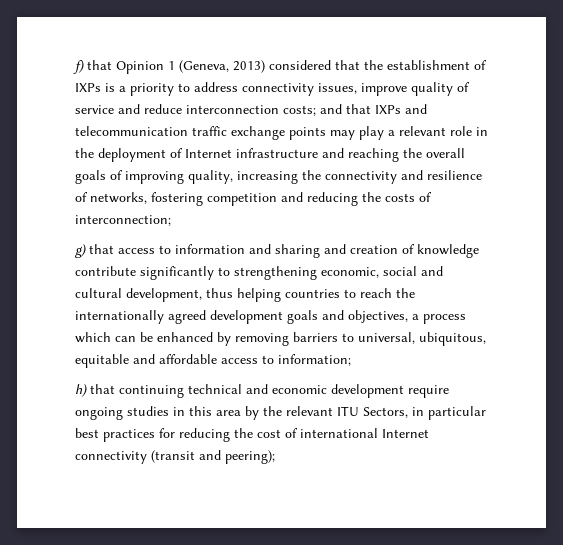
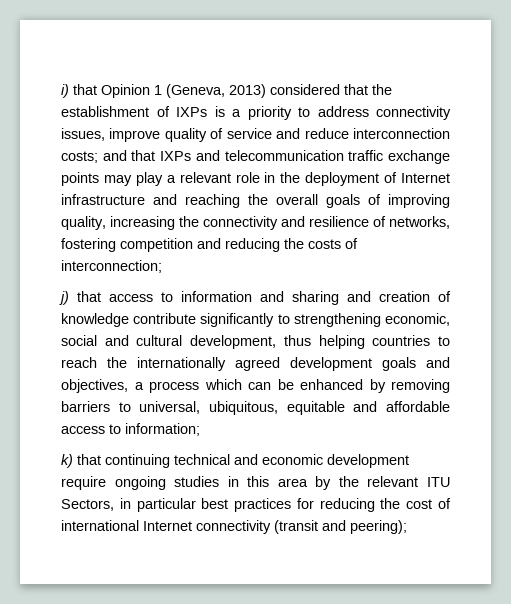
- f) that Opinion 1 (Geneva, 2013) considered that the establishment of IXPs is a priority to address connectivity issues, improve quality of service and reduce interconnection costs;
+ i) that Opinion 1 (Geneva, 2013) considered that the establishment of IXPs is a priority to address connectivity issues, improve quality of service and reduce interconnection costs;
- g) that access to information and sharing and creation of knowledge contribute significantly to strengthening economic, social and cultural development, thus helping countries to reach the internationally agreed development goals and objectives, a process which can be enhanced by removing barriers to universal, ubiquitous, equitable and affordable access to information;
+ j) that access to information and sharing and creation of knowledge contribute significantly to strengthening economic, social and cultural development, thus helping countries to reach the internationally agreed development goals and objectives, a process which can be enhanced by removing barriers to universal, ubiquitous, equitable and affordable access to information;
- h) that continuing technical and economic development require ongoing studies in this area by the relevant ITU Sectors, in particular best practices for reducing the cost of international Internet connectivity (transit and peering);
+ k) that continuing technical and economic development require ongoing studies in this area by the relevant ITU Sectors, in particular best practices for reducing the cost of international Internet connectivity (transit and peering);

